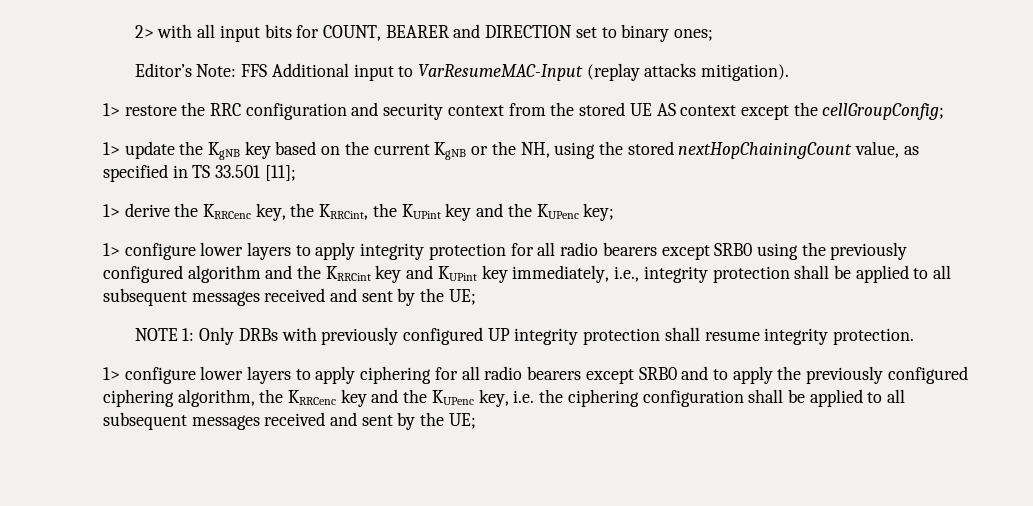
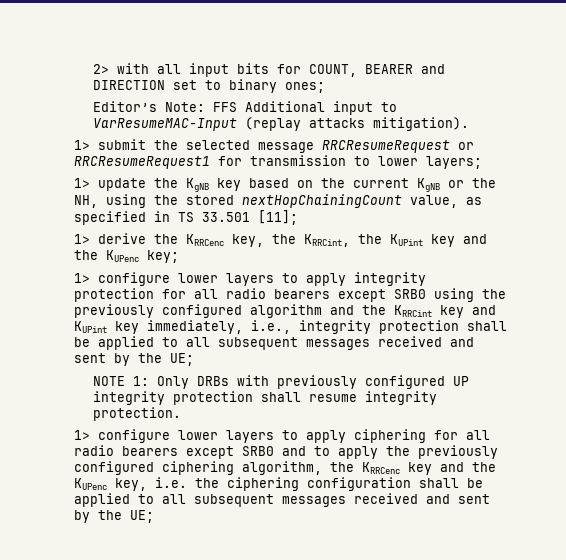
- 1> restore the RRC configuration and security context from the stored UE AS context except the cellGroupConfig;
+ 1> submit the selected message RRCResumeRequest or RRCResumeRequest1 for transmission to lower layers;

